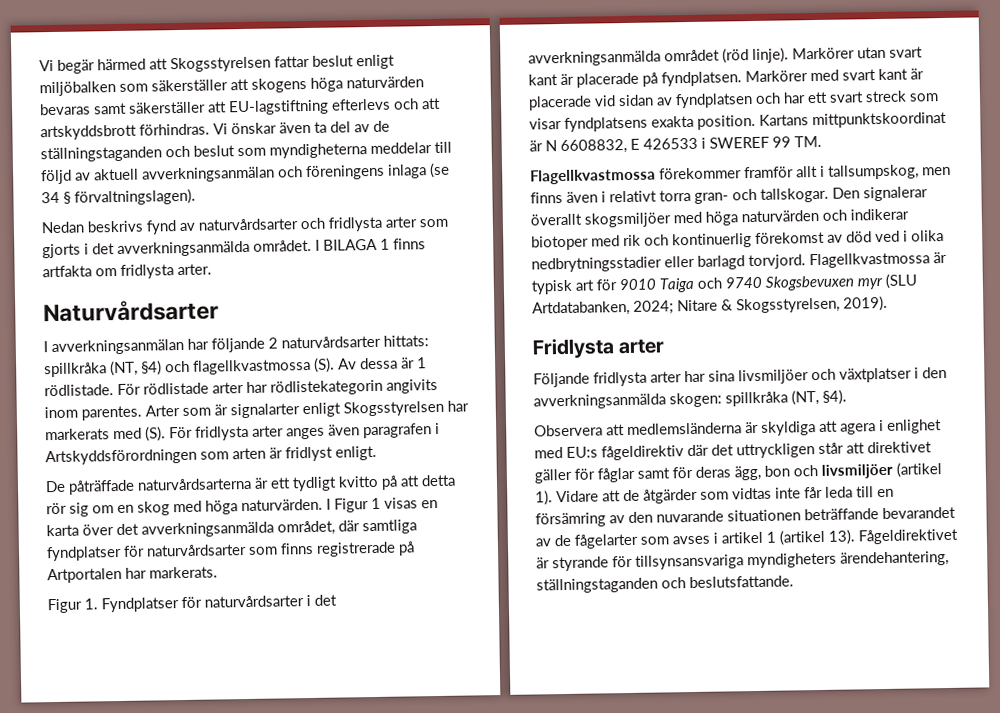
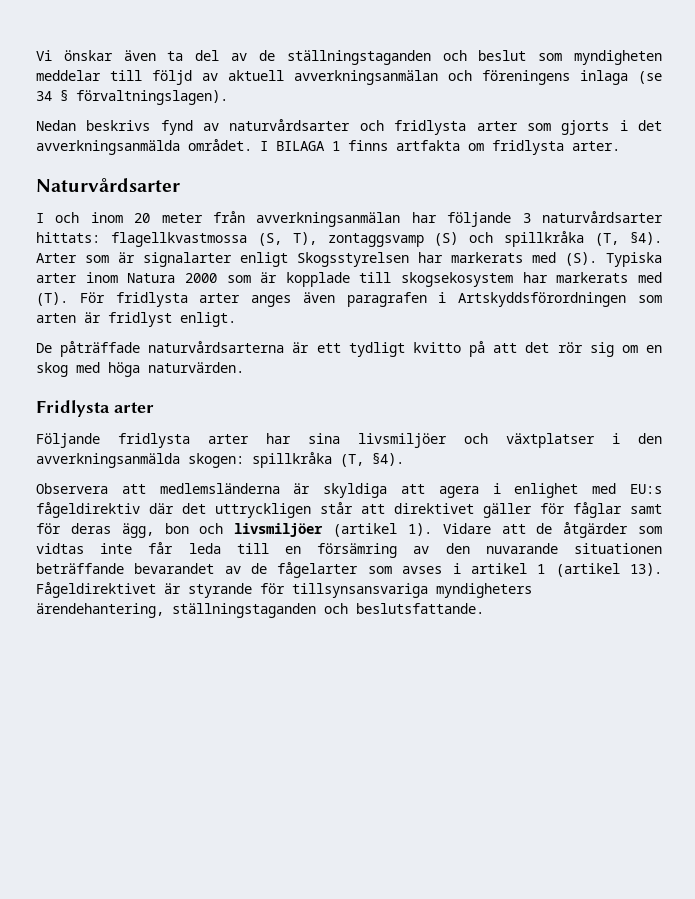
- Vi begär härmed att Skogsstyrelsen fattar beslut enligt miljöbalken som säkerställer att skogens höga naturvärden bevaras samt säkerställer att EU-lagstiftning efterlevs och att artskyddsbrott förhindras. Vi önskar även ta del av de ställningstaganden och beslut som myndigheterna meddelar till följd av aktuell avverkningsanmälan och föreningens inlaga (se 34 § förvaltningslagen).
+ Vi önskar även ta del av de ställningstaganden och beslut som myndigheten meddelar till följd av aktuell avverkningsanmälan och föreningens inlaga (se 34 § förvaltningslagen).
- I avverkningsanmälan har följande 2 naturvårdsarter hittats: spillkråka (NT, §4) och flagellkvastmossa (S). Av dessa är 1 rödlistade. För rödlistade arter har rödlistekategorin angivits inom parentes.
+ I och inom 20 meter från avverkningsanmälan har följande 3 naturvårdsarter hittats: flagellkvastmossa (S, T), zontaggsvamp (S) och spillkråka (T, §4).
- Arter som är signalarter enligt Skogsstyrelsen har markerats med (S). För fridlysta arter anges även paragrafen i Artskyddsförordningen som arten är fridlyst enligt.
+ Arter som är signalarter enligt Skogsstyrelsen har markerats med (S). Typiska arter inom Natura 2000 som är kopplade till skogsekosystem har markerats med (T). För fridlysta arter anges även paragrafen i Artskyddsförordningen som arten är fridlyst enligt.
- De påträffade naturvårdsarterna är ett tydligt kvitto på att detta rör sig om en skog med höga naturvärden. I Figur 1 visas en karta över det avverkningsanmälda området, där samtliga fyndplatser för naturvårdsarter som finns registrerade på Artportalen har markerats.
- Figur 1. Fyndplatser för naturvårdsarter i det avverkningsanmälda området (röd linje). Markörer utan svart kant är placerade på fyndplatsen. Markörer med svart kant är placerade vid sidan av fyndplatsen och har ett svart streck som visar fyndplatsens exakta position. Kartans mittpunktskoordinat är N 6608832, E 426533 i SWEREF 99 TM.
- Flagellkvastmossa förekommer framför allt i tallsumpskog, men finns även i relativt torra gran- och tallskogar. Den signalerar överallt skogsmiljöer med höga naturvärden och indikerar biotoper med rik och kontinuerlig förekomst av död ved i olika nedbrytningsstadier eller barlagd torvjord. Flagellkvastmossa är typisk art för 9010 Taiga och 9740 Skogsbevuxen myr (SLU Artdatabanken, 2024; Nitare & Skogsstyrelsen, 2019).
+ De påträffade naturvårdsarterna är ett tydligt kvitto på att det rör sig om en skog med höga naturvärden.
- Följande fridlysta arter har sina livsmiljöer och växtplatser i den avverkningsanmälda skogen: spillkråka (NT, §4).
+ Följande fridlysta arter har sina livsmiljöer och växtplatser i den avverkningsanmälda skogen: spillkråka (T, §4).

